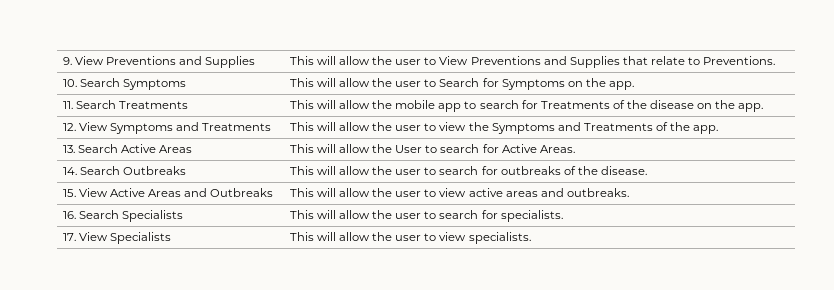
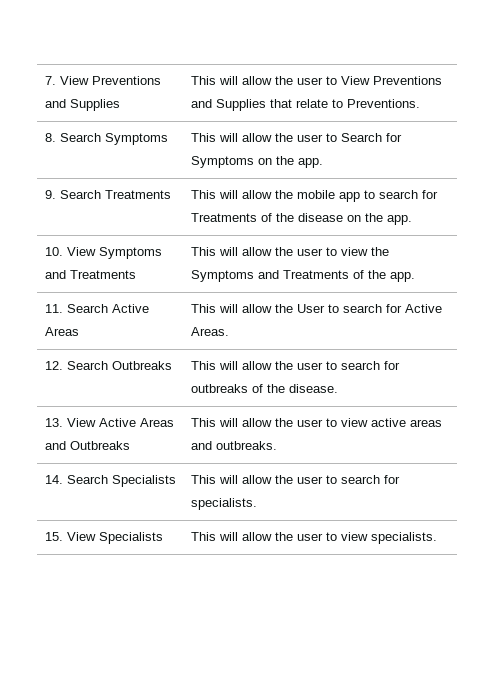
- 9. View Preventions and Supplies | This will allow the user to View Preventions and Supplies that relate to Preventions.
+ 7. View Preventions and Supplies | This will allow the user to View Preventions and Supplies that relate to Preventions.
- 10. Search Symptoms | This will allow the user to Search for Symptoms on the app.
+ 8. Search Symptoms | This will allow the user to Search for Symptoms on the app.
- 11. Search Treatments | This will allow the mobile app to search for Treatments of the disease on the app.
+ 9. Search Treatments | This will allow the mobile app to search for Treatments of the disease on the app.
- 12. View Symptoms and Treatments | This will allow the user to view the Symptoms and Treatments of the app.
+ 10. View Symptoms and Treatments | This will allow the user to view the Symptoms and Treatments of the app.
- 13. Search Active Areas | This will allow the User to search for Active Areas.
+ 11. Search Active Areas | This will allow the User to search for Active Areas.
- 14. Search Outbreaks | This will allow the user to search for outbreaks of the disease.
+ 12. Search Outbreaks | This will allow the user to search for outbreaks of the disease.
- 15. View Active Areas and Outbreaks | This will allow the user to view active areas and outbreaks.
+ 13. View Active Areas and Outbreaks | This will allow the user to view active areas and outbreaks.
- 16. Search Specialists | This will allow the user to search for specialists.
+ 14. Search Specialists | This will allow the user to search for specialists.
- 17. View Specialists | This will allow the user to view specialists.
+ 15. View Specialists | This will allow the user to view specialists.

